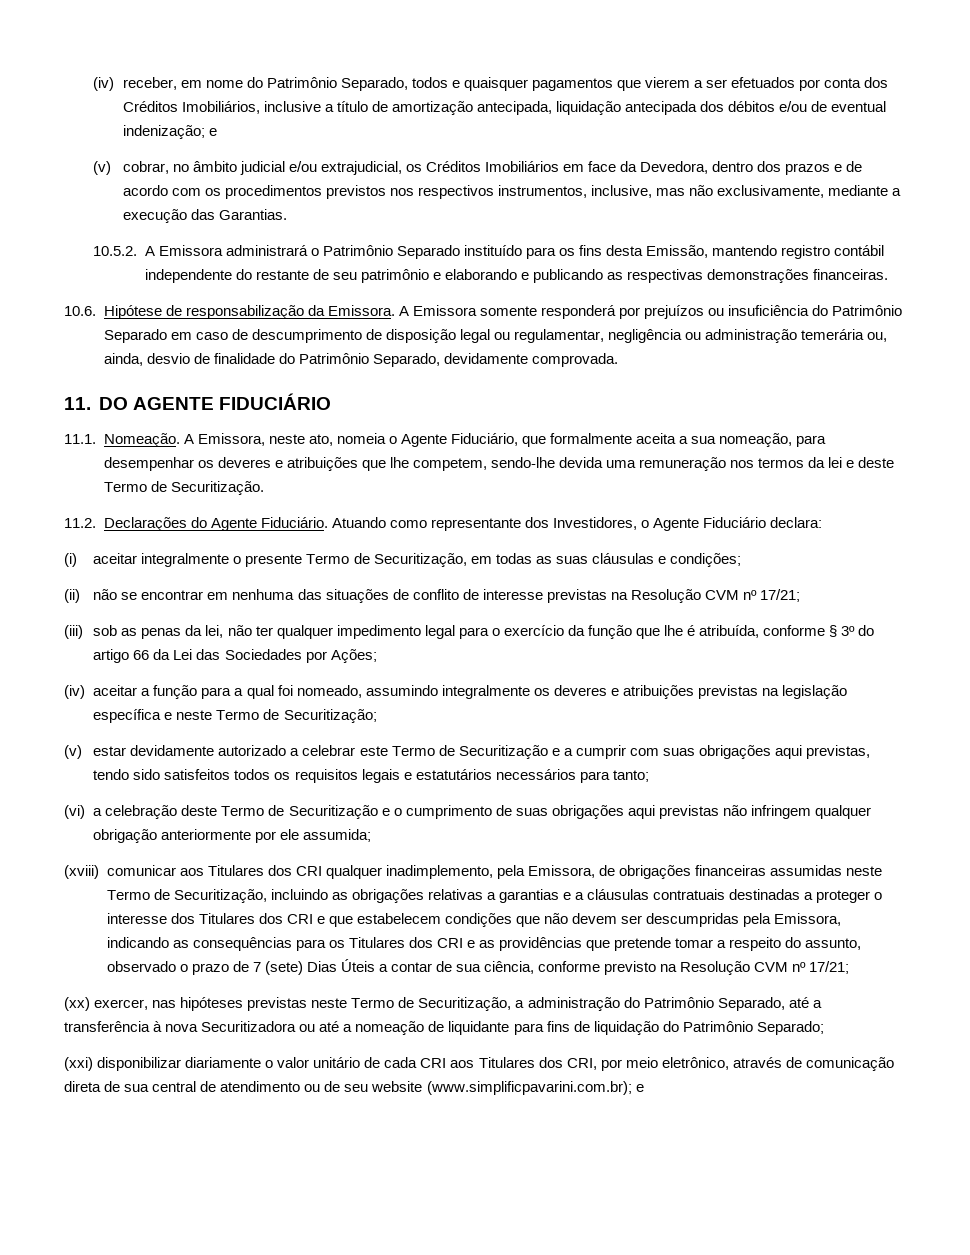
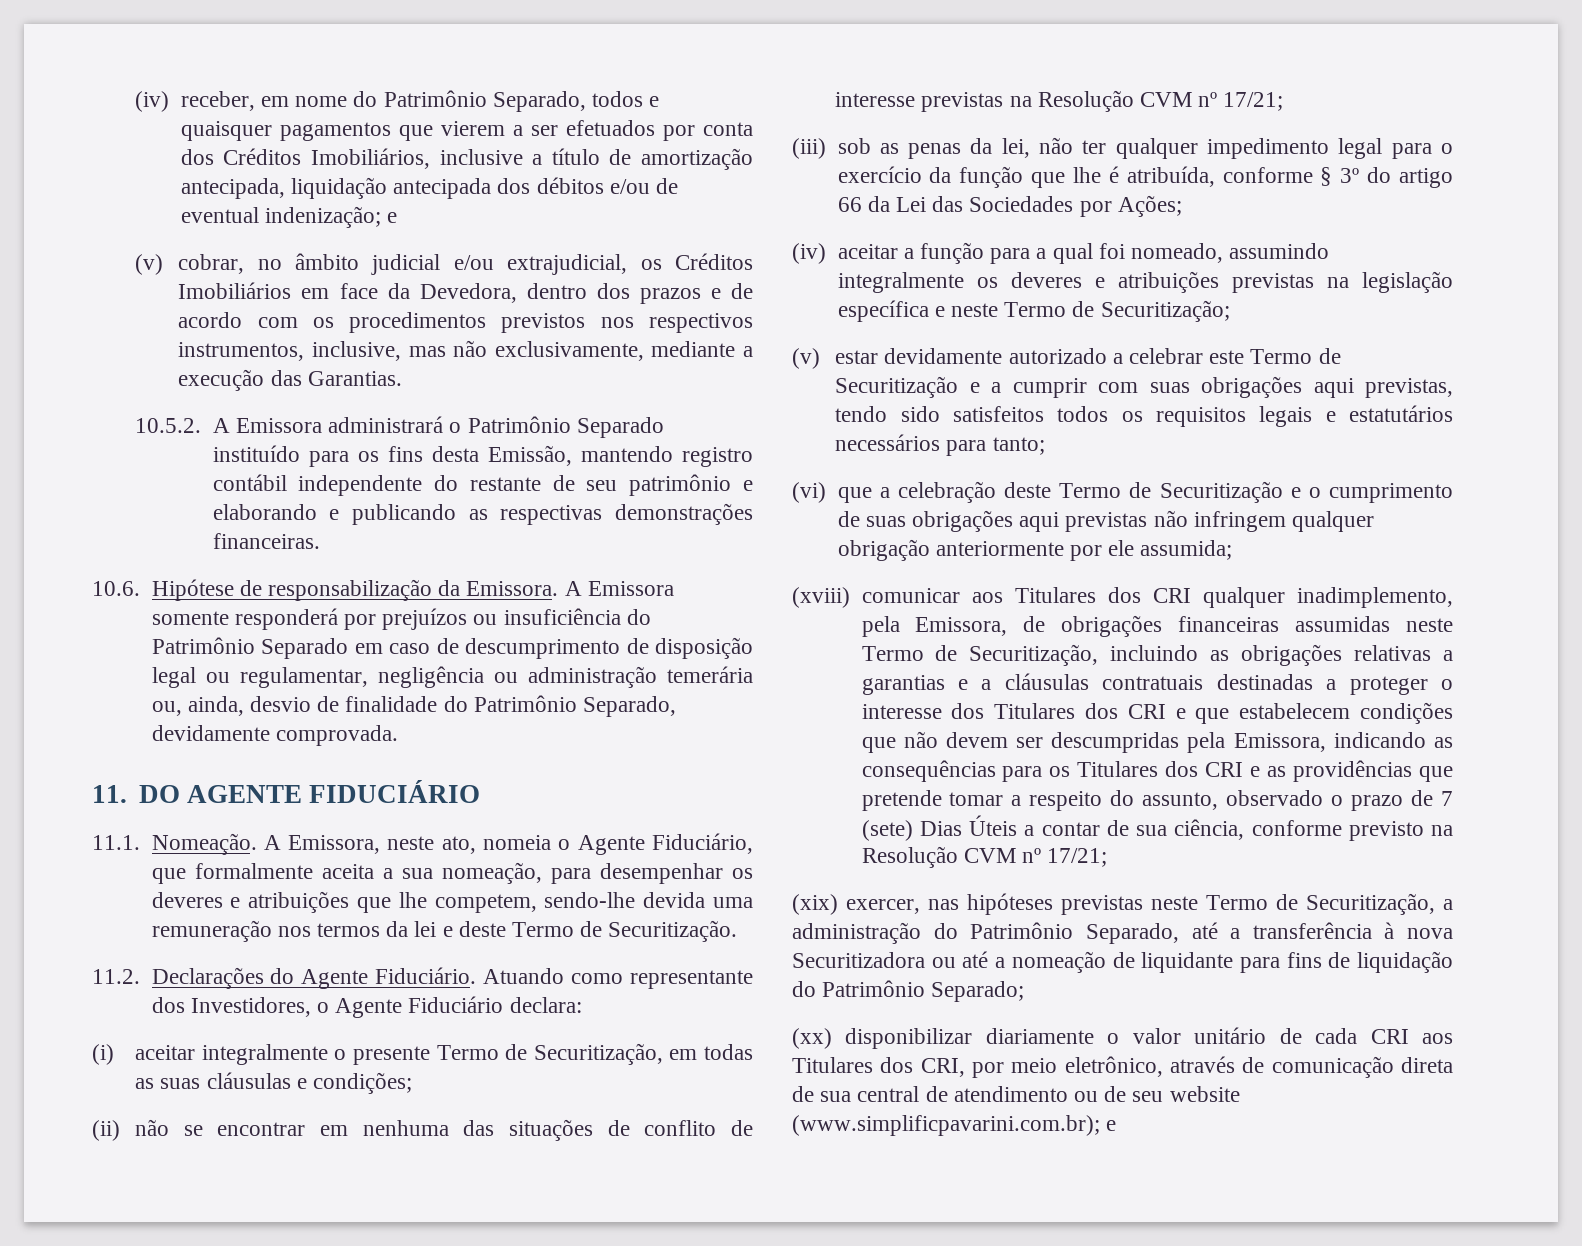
- (vi) a celebração deste Termo de Securitização e o cumprimento de suas obrigações aqui previstas não infringem qualquer obrigação anteriormente por ele assumida;
+ (vi) que a celebração deste Termo de Securitização e o cumprimento de suas obrigações aqui previstas não infringem qualquer obrigação anteriormente por ele assumida;
- (xx) exercer, nas hipóteses previstas neste Termo de Securitização, a administração do Patrimônio Separado, até a transferência à nova Securitizadora ou até a nomeação de liquidante para fins de liquidação do Patrimônio Separado;
+ (xix) exercer, nas hipóteses previstas neste Termo de Securitização, a administração do Patrimônio Separado, até a transferência à nova Securitizadora ou até a nomeação de liquidante para fins de liquidação do Patrimônio Separado;
- (xxi) disponibilizar diariamente o valor unitário de cada CRI aos Titulares dos CRI, por meio eletrônico, através de comunicação direta de sua central de atendimento ou de seu website (www.simplificpavarini.com.br); e
+ (xx) disponibilizar diariamente o valor unitário de cada CRI aos Titulares dos CRI, por meio eletrônico, através de comunicação direta de sua central de atendimento ou de seu website (www.simplificpavarini.com.br); e

